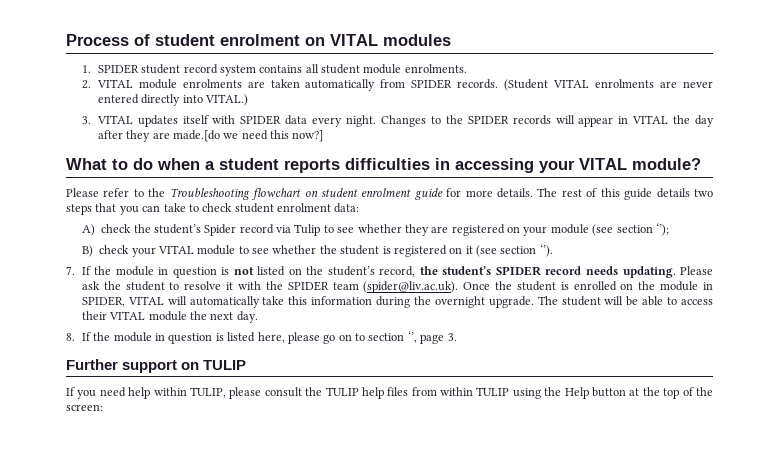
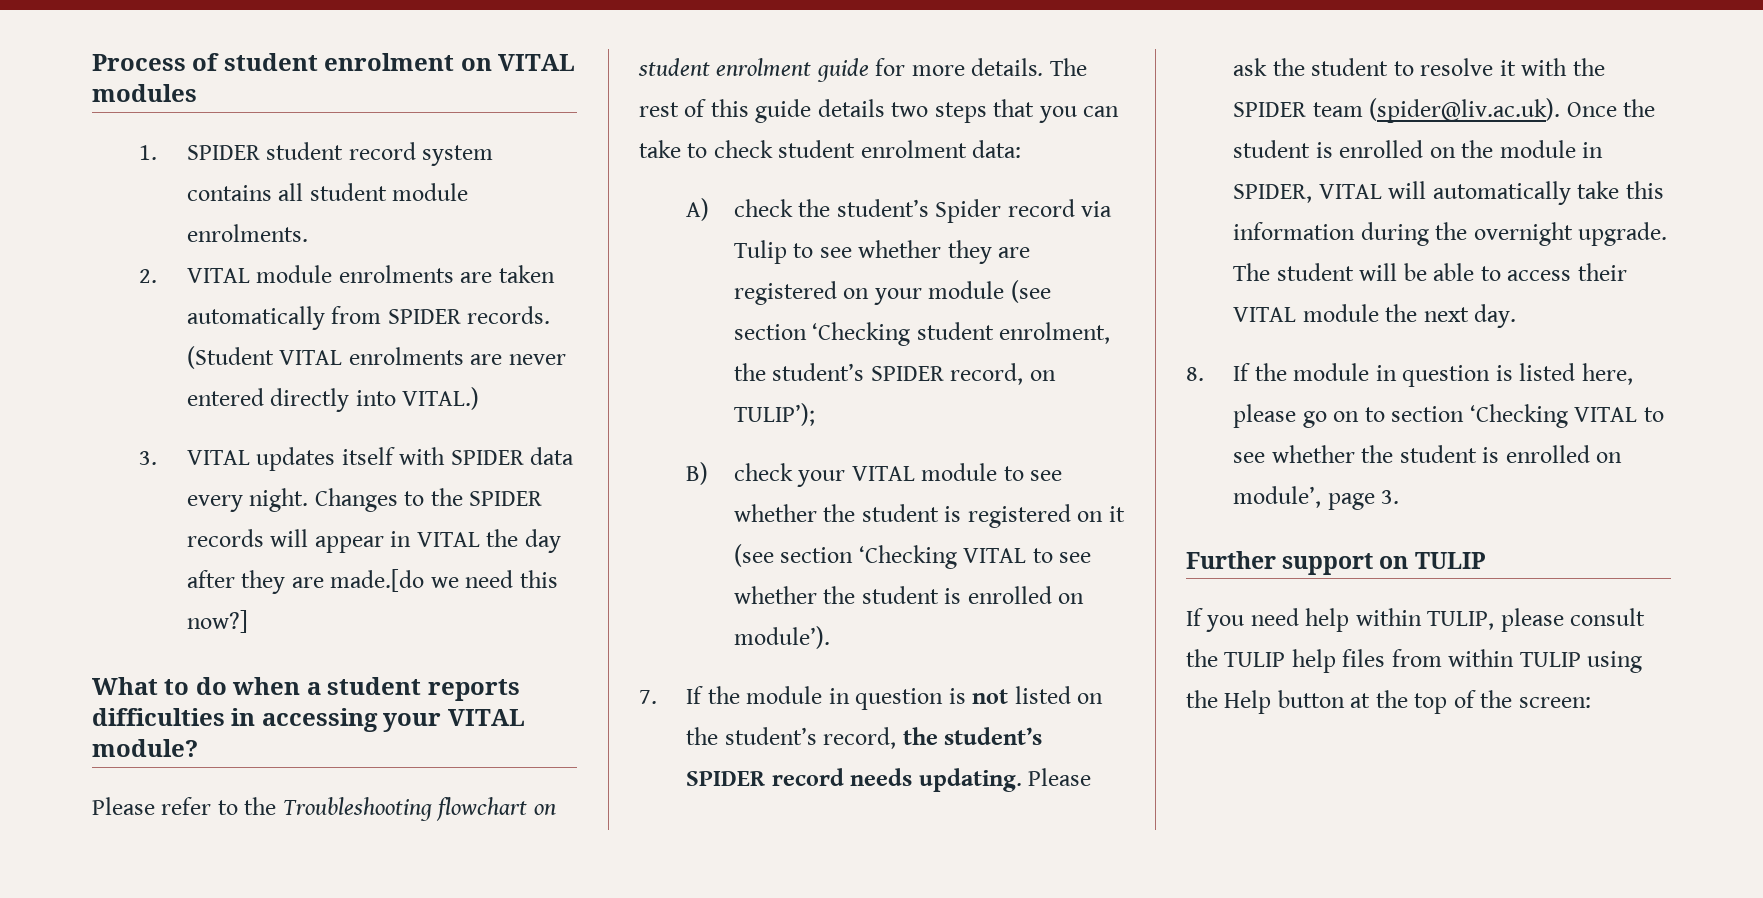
- A) check the student’s Spider record via Tulip to see whether they are registered on your module (see section ‘’);
+ A) check the student’s Spider record via Tulip to see whether they are registered on your module (see section ‘Checking student enrolment, the student’s SPIDER record, on TULIP’);
- B) check your VITAL module to see whether the student is registered on it (see section ‘’).
+ B) check your VITAL module to see whether the student is registered on it (see section ‘Checking VITAL to see whether the student is enrolled on module’).
- 8. If the module in question is listed here, please go on to section ‘’, page 3.
+ 8. If the module in question is listed here, please go on to section ‘Checking VITAL to see whether the student is enrolled on module’, page 3.

